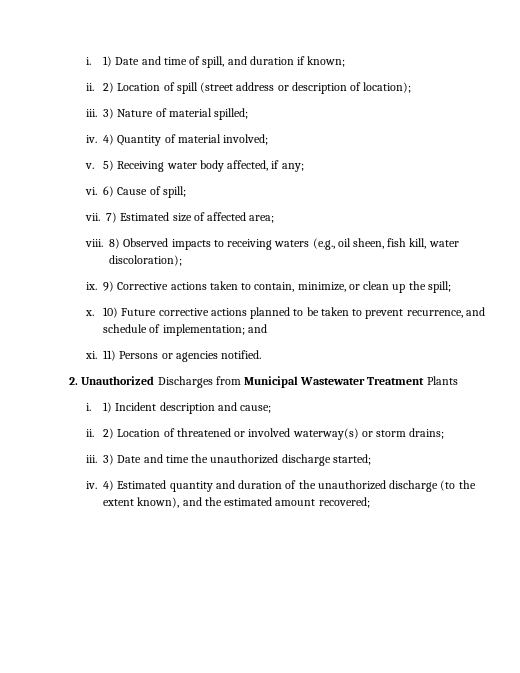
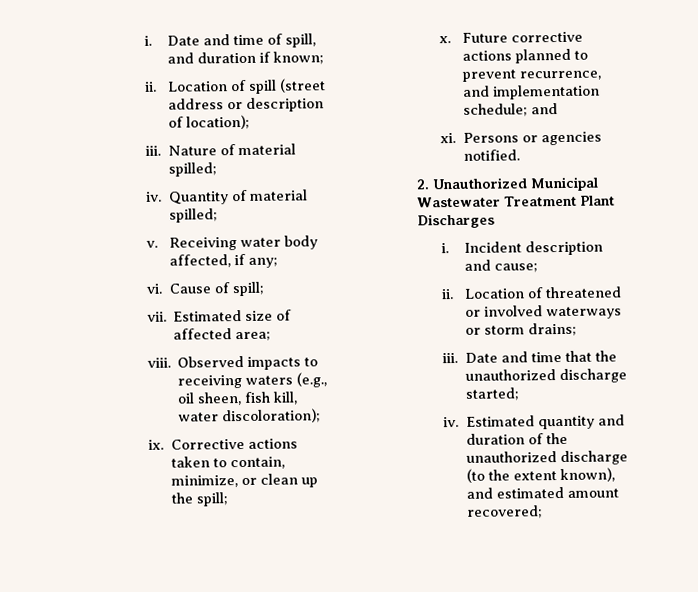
- i. 1) Date and time of spill, and duration if known;
+ i. Date and time of spill, and duration if known;
- 2) Location of spill (street address or description of location);
+ Location of spill (street address or description of location);
- 3) Nature of material spilled;
+ Nature of material spilled;
- 4) Quantity of material involved;
+ Quantity of material spilled;
- 5) Receiving water body affected, if any;
+ Receiving water body affected, if any;
- 6) Cause of spill;
+ Cause of spill;
- 7) Estimated size of affected area;
+ Estimated size of affected area;
- 8) Observed impacts to receiving waters (e.g., oil sheen, fish kill, water discoloration);
+ Observed impacts to receiving waters (e.g., oil sheen, fish kill, water discoloration);
- 9) Corrective actions taken to contain, minimize, or clean up the spill;
+ Corrective actions taken to contain, minimize, or clean up the spill;
- 10) Future corrective actions planned to be taken to prevent recurrence, and schedule of implementation; and
+ Future corrective actions planned to prevent recurrence, and implementation schedule; and
- 11) Persons or agencies notified.
+ Persons or agencies notified.
- 2. Unauthorized Discharges from Municipal Wastewater Treatment Plants
- i. 1) Incident description and cause;
+ 2. Unauthorized Municipal Wastewater Treatment Plant Discharges
+ i. Incident description and cause;
- 2) Location of threatened or involved waterway(s) or storm drains;
+ Location of threatened or involved waterways or storm drains;
- 3) Date and time the unauthorized discharge started;
+ Date and time that the unauthorized discharge started;
- 4) Estimated quantity and duration of the unauthorized discharge (to the extent known), and the estimated amount recovered;
+ Estimated quantity and duration of the unauthorized discharge (to the extent known), and estimated amount recovered;

